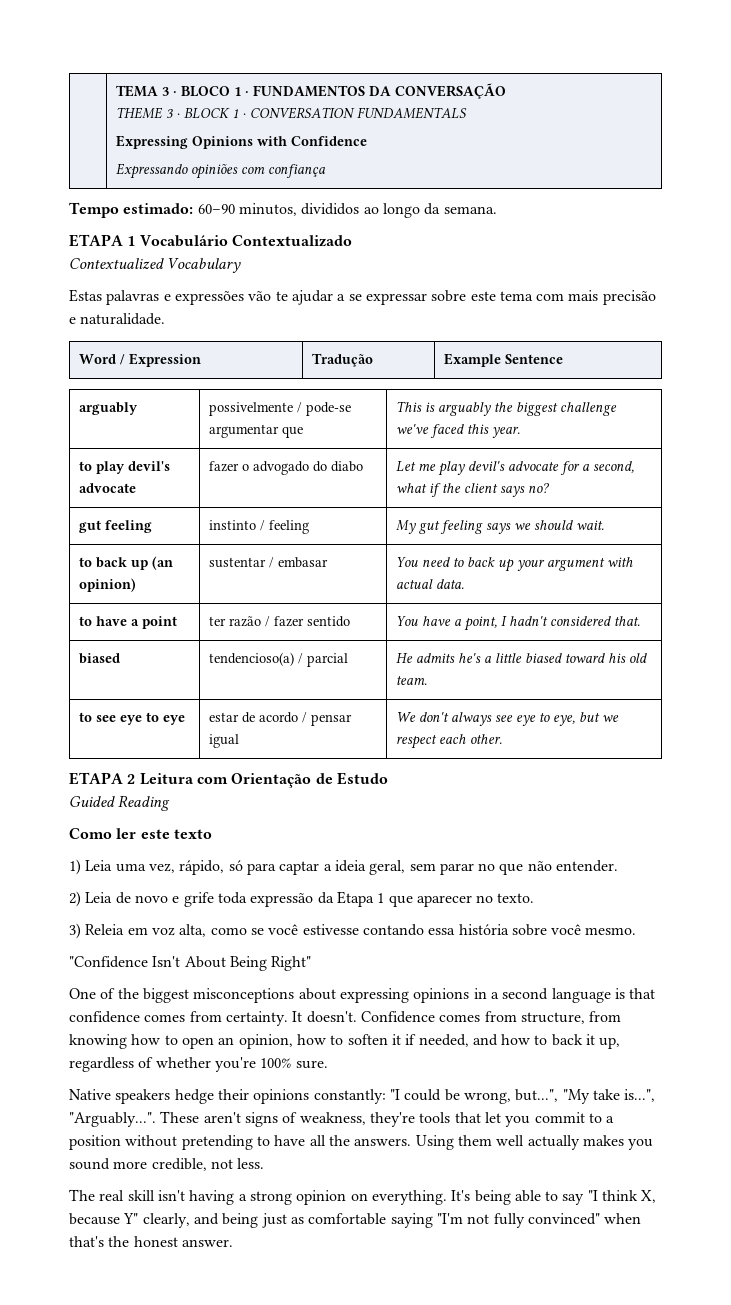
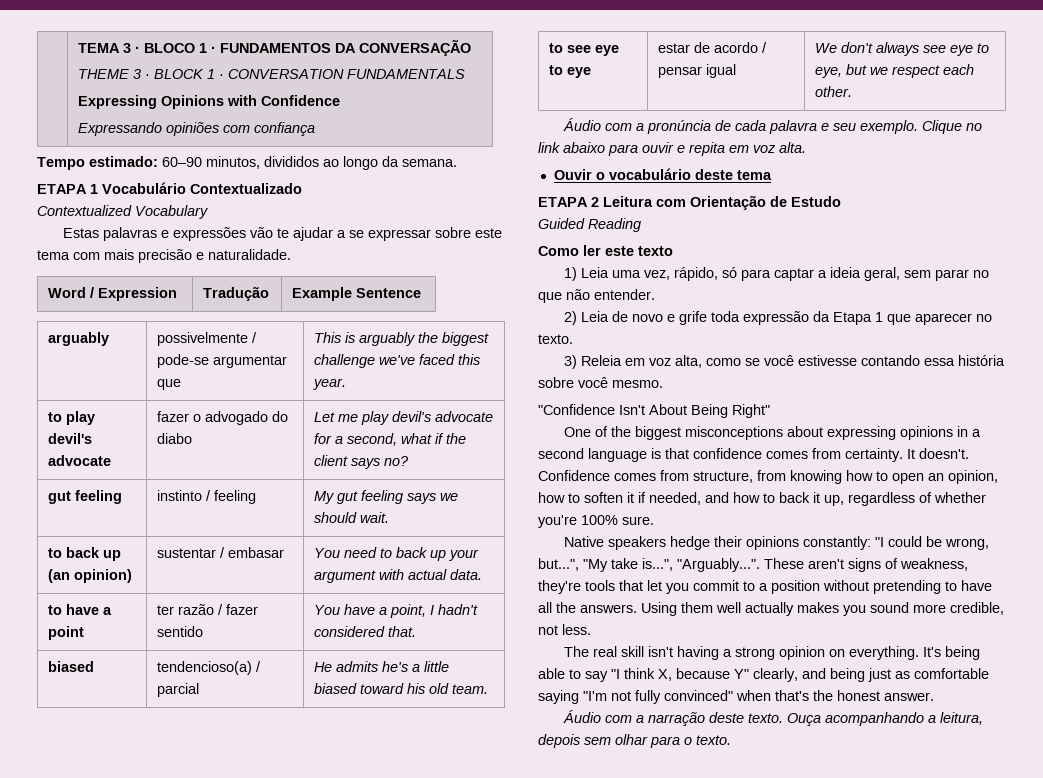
+ Áudio com a pronúncia de cada palavra e seu exemplo. Clique no link abaixo para ouvir e repita em voz alta.
+ Ouvir o vocabulário deste tema
+ Áudio com a narração deste texto. Ouça acompanhando a leitura, depois sem olhar para o texto.

